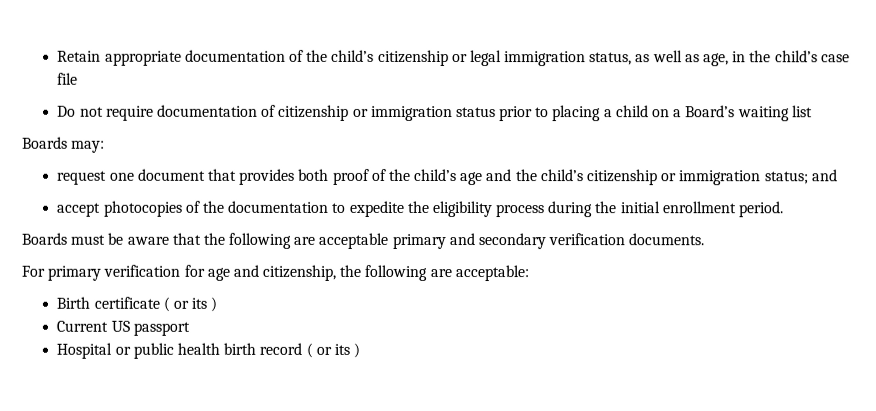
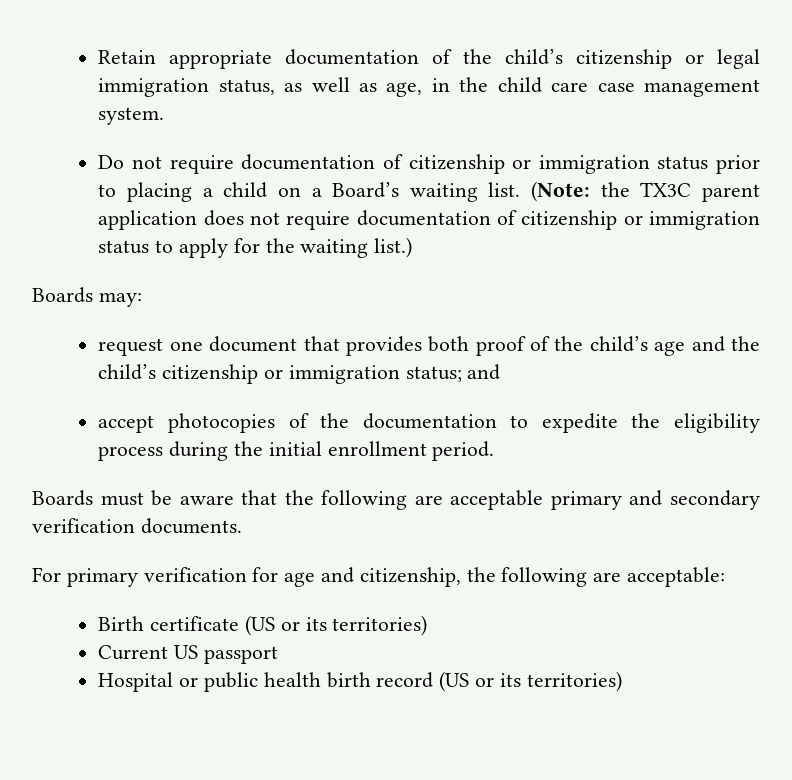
- Retain appropriate documentation of the child’s citizenship or legal immigration status, as well as age, in the child’s case file
+ Retain appropriate documentation of the child’s citizenship or legal immigration status, as well as age, in the child care case management system.
- Do not require documentation of citizenship or immigration status prior to placing a child on a Board’s waiting list
+ Do not require documentation of citizenship or immigration status prior to placing a child on a Board’s waiting list. (Note: the TX3C parent application does not require documentation of citizenship or immigration status to apply for the waiting list.)
- Birth certificate ( or its )
+ Birth certificate (US or its territories)
- Hospital or public health birth record ( or its )
+ Hospital or public health birth record (US or its territories)

